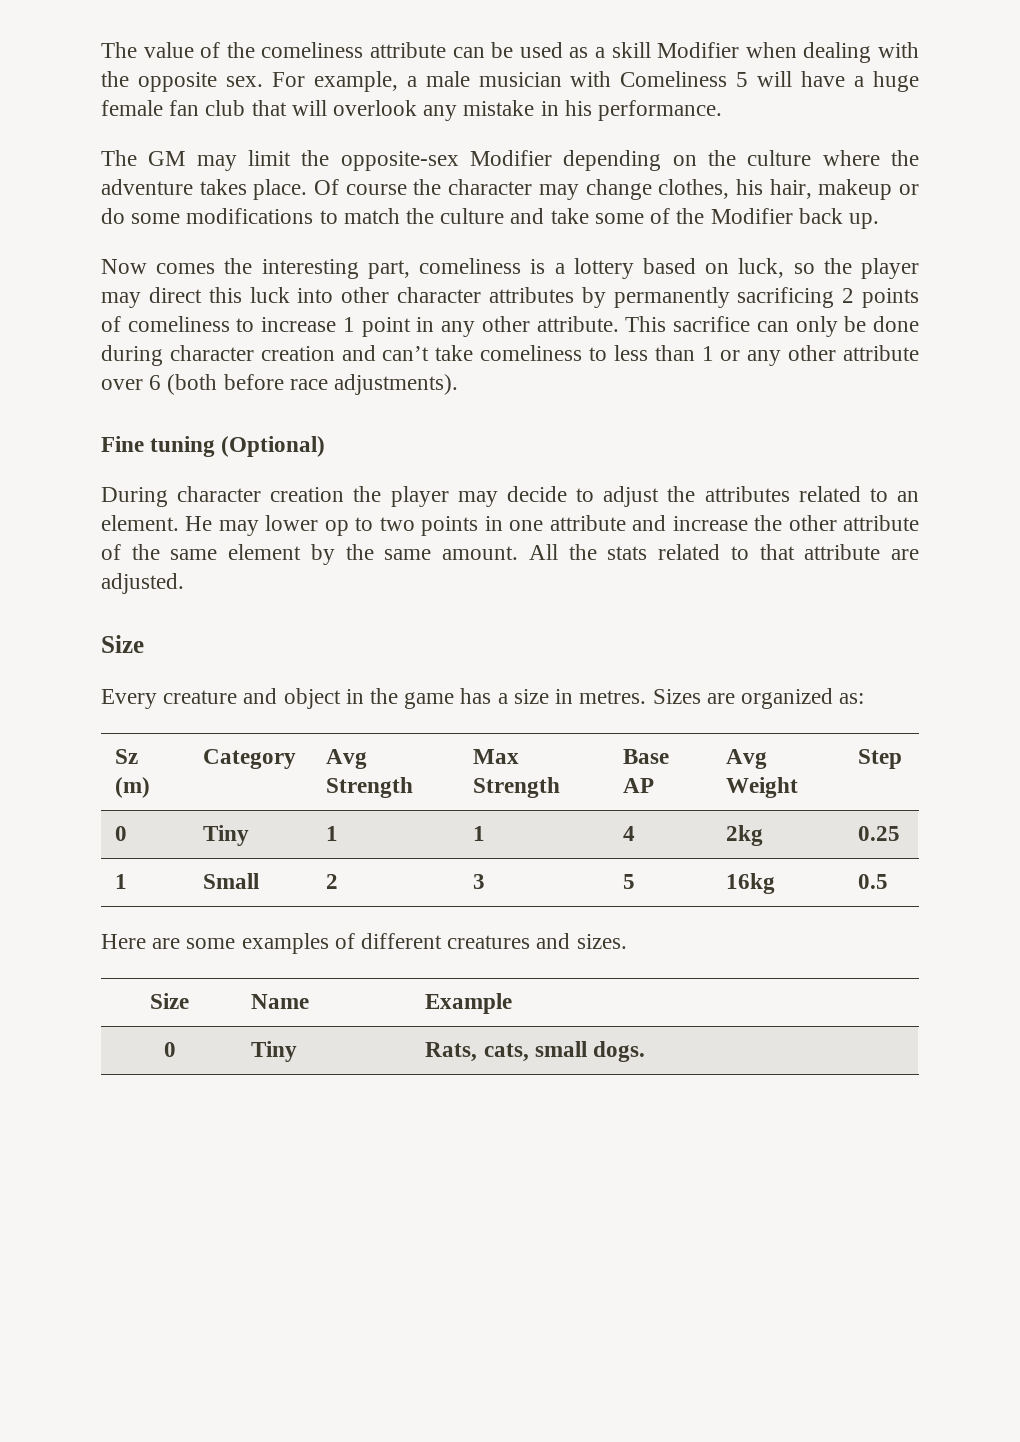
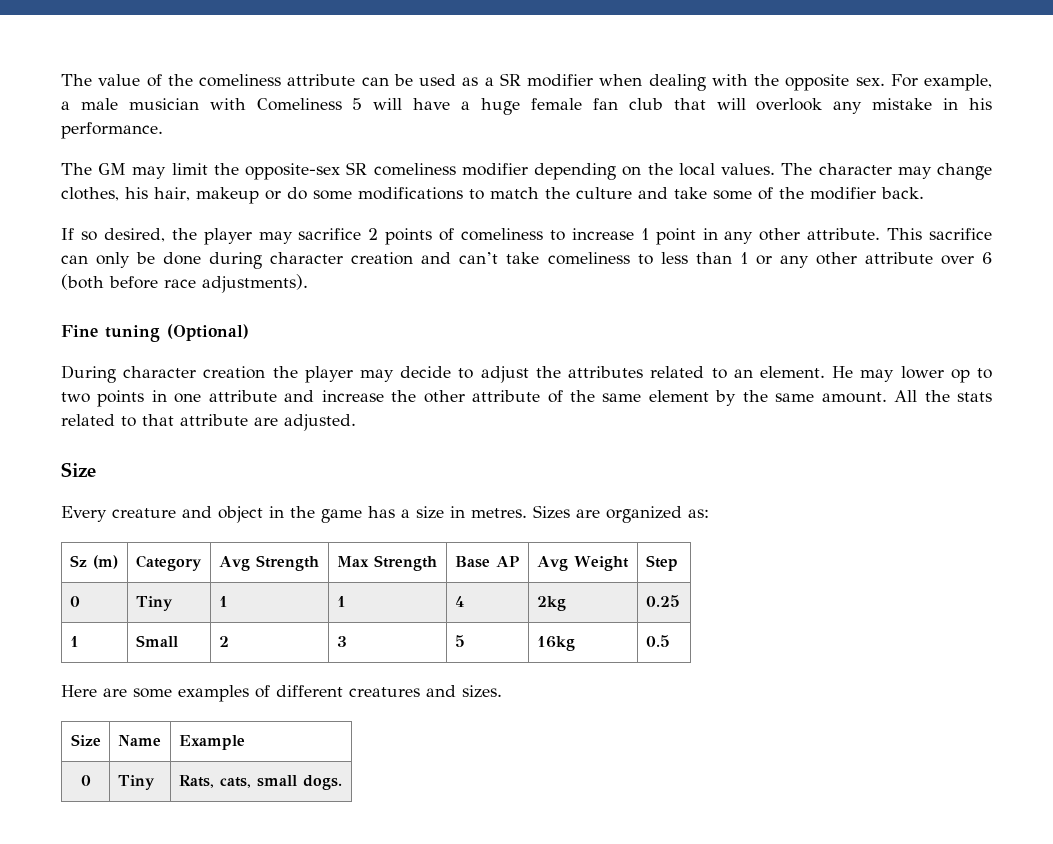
- The value of the comeliness attribute can be used as a skill Modifier when dealing with the opposite sex.
+ The value of the comeliness attribute can be used as a SR modifier when dealing with the opposite sex.
- The GM may limit the opposite-sex Modifier depending on the culture where the adventure takes place. Of course the character may change clothes, his hair, makeup or do some modifications to match the culture and take some of the Modifier back up.
- Now comes the interesting part, comeliness is a lottery based on luck, so the player may direct this luck into other character attributes by permanently sacrificing 2 points of comeliness to increase 1 point in any other attribute.
+ The GM may limit the opposite-sex SR comeliness modifier depending on the local values. The character may change clothes, his hair, makeup or do some modifications to match the culture and take some of the modifier back.
+ If so desired, the player may sacrifice 2 points of comeliness to increase 1 point in any other attribute.

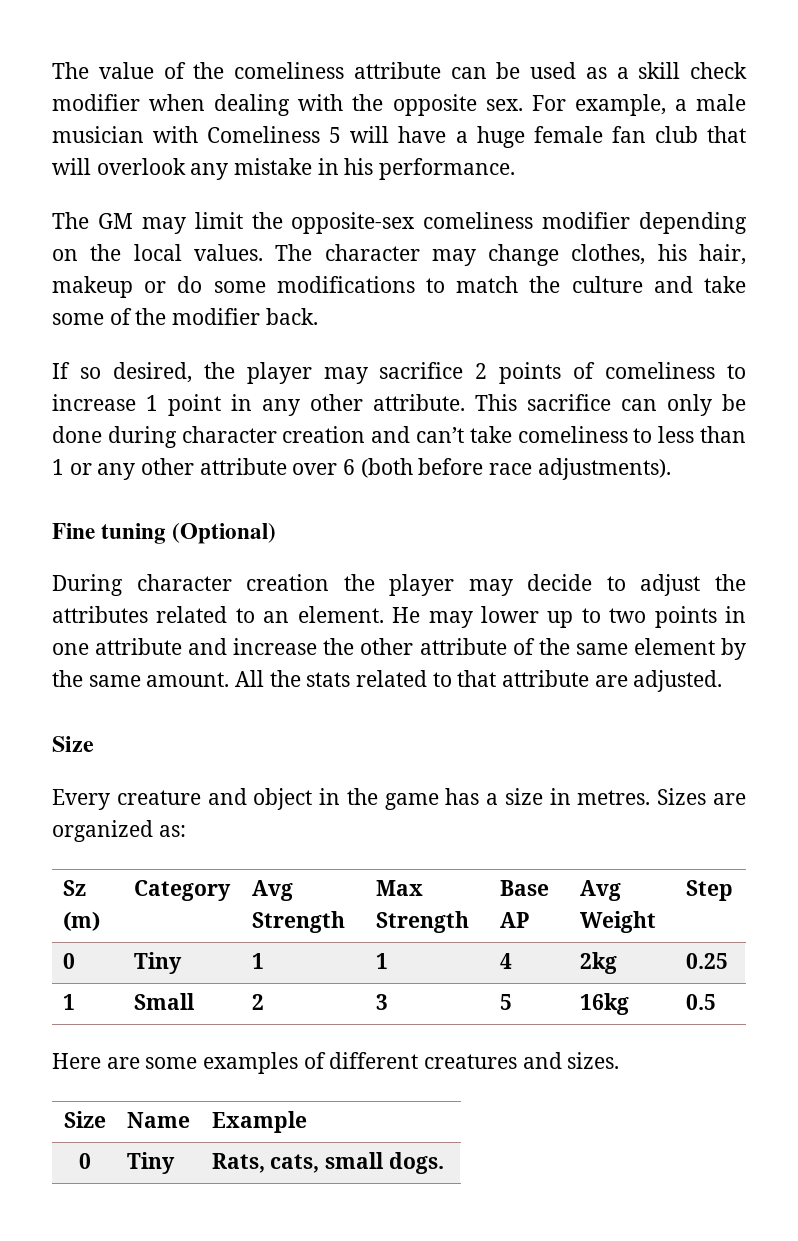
- The value of the comeliness attribute can be used as a SR modifier when dealing with the opposite sex.
+ The value of the comeliness attribute can be used as a skill check modifier when dealing with the opposite sex.
- The GM may limit the opposite-sex SR comeliness modifier depending on the local values.
+ The GM may limit the opposite-sex comeliness modifier depending on the local values.
- He may lower op to two points in one attribute and increase the other attribute of the same element by the same amount.
+ He may lower up to two points in one attribute and increase the other attribute of the same element by the same amount.

